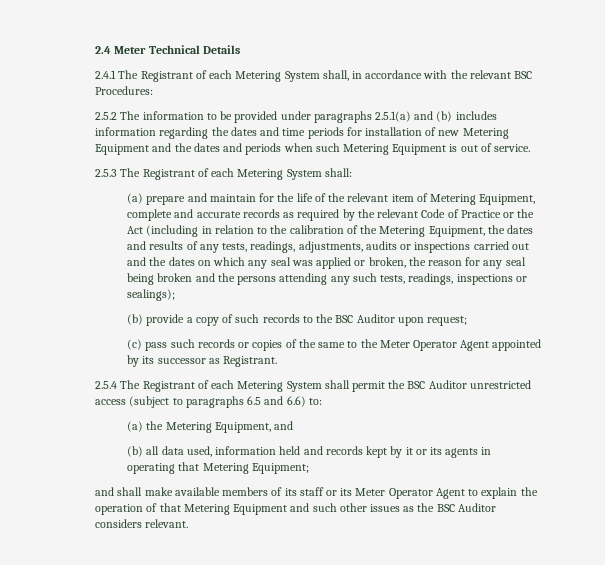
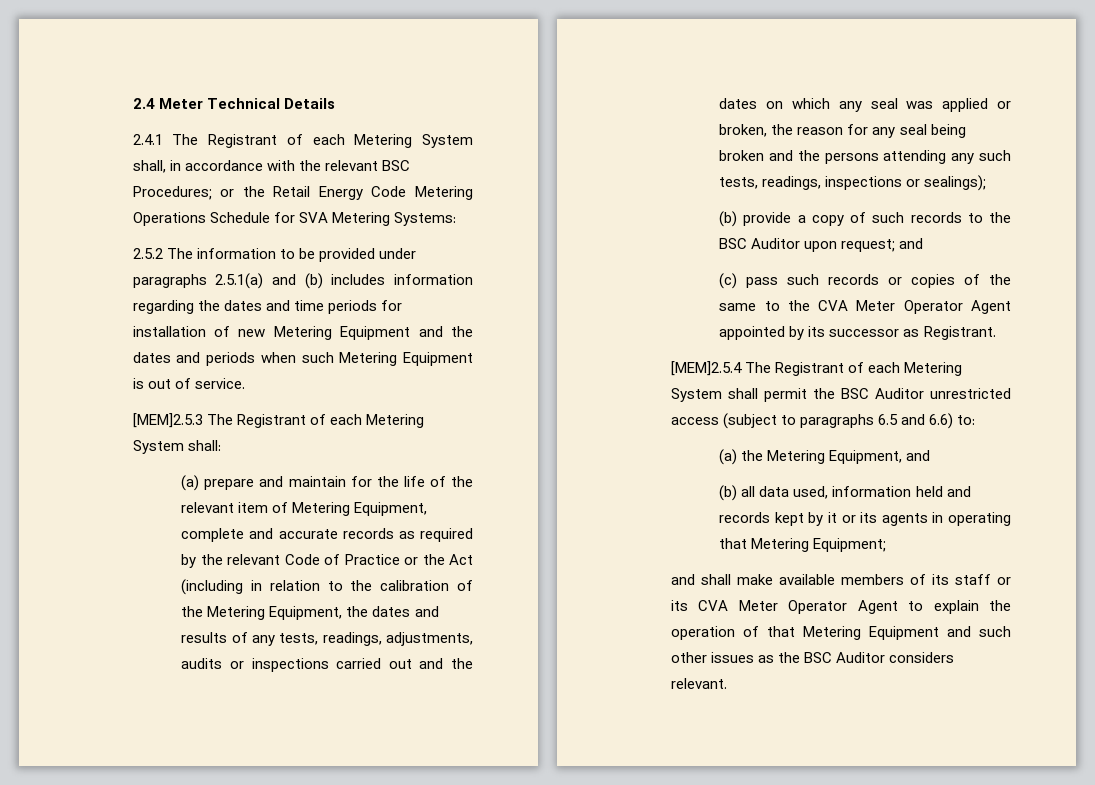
- 2.4.1 The Registrant of each Metering System shall, in accordance with the relevant BSC Procedures:
+ 2.4.1 The Registrant of each Metering System shall, in accordance with the relevant BSC Procedures; or the Retail Energy Code Metering Operations Schedule for SVA Metering Systems:
- 2.5.3 The Registrant of each Metering System shall:
+ [MEM]2.5.3 The Registrant of each Metering System shall:
- (b) provide a copy of such records to the BSC Auditor upon request;
+ (b) provide a copy of such records to the BSC Auditor upon request; and
- (c) pass such records or copies of the same to the Meter Operator Agent appointed by its successor as Registrant.
+ (c) pass such records or copies of the same to the CVA Meter Operator Agent appointed by its successor as Registrant.
- 2.5.4 The Registrant of each Metering System shall permit the BSC Auditor unrestricted access (subject to paragraphs 6.5 and 6.6) to:
+ [MEM]2.5.4 The Registrant of each Metering System shall permit the BSC Auditor unrestricted access (subject to paragraphs 6.5 and 6.6) to:
- and shall make available members of its staff or its Meter Operator Agent to explain the operation of that Metering Equipment and such other issues as the BSC Auditor considers relevant.
+ and shall make available members of its staff or its CVA Meter Operator Agent to explain the operation of that Metering Equipment and such other issues as the BSC Auditor considers relevant.

